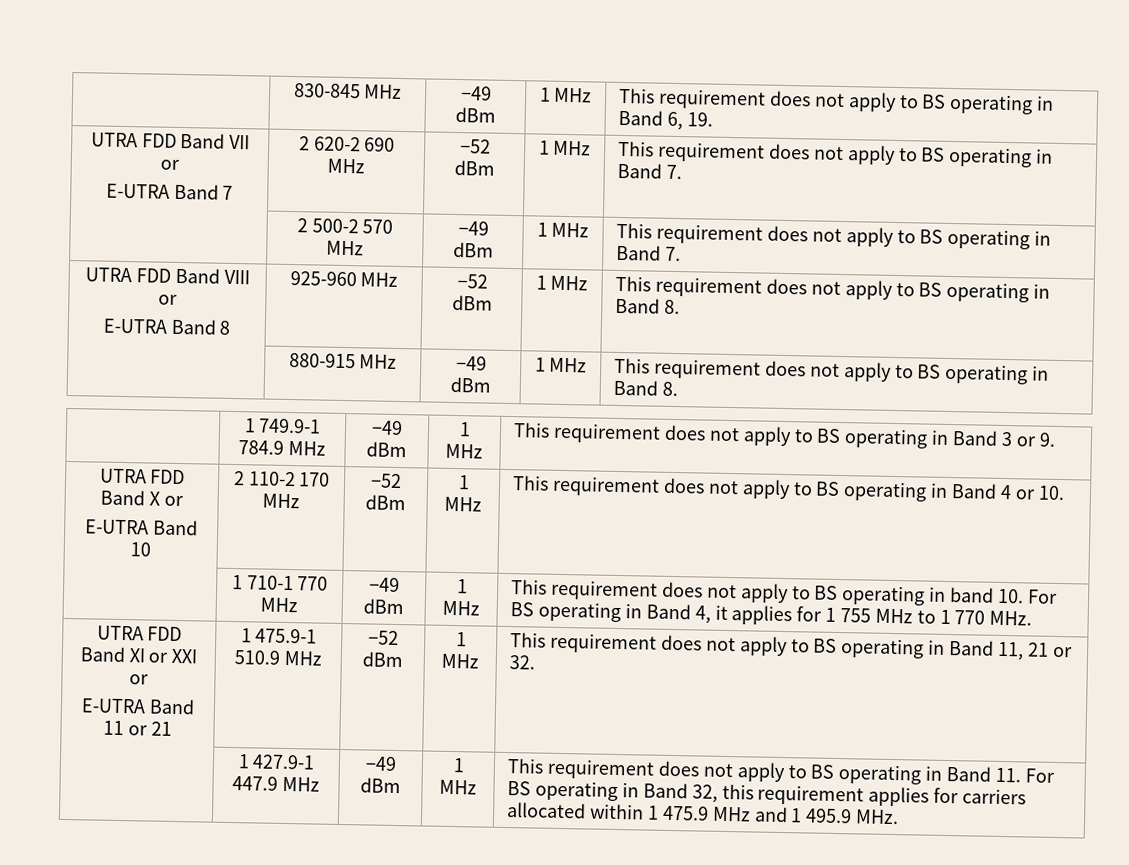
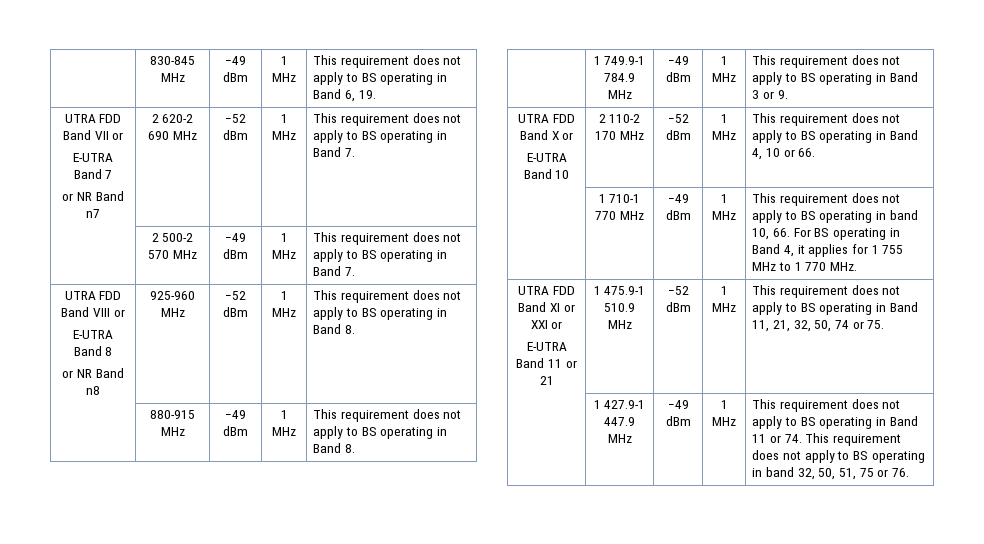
  UTRA FDD Band VII or
- E-UTRA Band 7 | 2 620-2 690 MHz | −52 dBm | 1 MHz | This requirement does not apply to BS operating in Band 7.
+ E-UTRA Band 7
+ or NR Band n7 | 2 620-2 690 MHz | −52 dBm | 1 MHz | This requirement does not apply to BS operating in Band 7.
  UTRA FDD Band VIII or
- E-UTRA Band 8 | 925-960 MHz | −52 dBm | 1 MHz | This requirement does not apply to BS operating in Band 8.
+ E-UTRA Band 8
+ or NR Band n8 | 925-960 MHz | −52 dBm | 1 MHz | This requirement does not apply to BS operating in Band 8.
  UTRA FDD Band X or
- E-UTRA Band 10 | 2 110-2 170 MHz | −52 dBm | 1 MHz | This requirement does not apply to BS operating in Band 4 or 10.
+ E-UTRA Band 10 | 2 110-2 170 MHz | −52 dBm | 1 MHz | This requirement does not apply to BS operating in Band 4, 10 or 66.
- | 1 710-1 770 MHz | −49 dBm | 1 MHz | This requirement does not apply to BS operating in band 10. For BS operating in Band 4, it applies for 1 755 MHz to 1 770 MHz.
+ | 1 710-1 770 MHz | −49 dBm | 1 MHz | This requirement does not apply to BS operating in band 10, 66. For BS operating in Band 4, it applies for 1 755 MHz to 1 770 MHz.
  UTRA FDD Band XI or XXI or
- E-UTRA Band 11 or 21 | 1 475.9-1 510.9 MHz | −52 dBm | 1 MHz | This requirement does not apply to BS operating in Band 11, 21 or 32.
+ E-UTRA Band 11 or 21 | 1 475.9-1 510.9 MHz | −52 dBm | 1 MHz | This requirement does not apply to BS operating in Band 11, 21, 32, 50, 74 or 75.
- | 1 427.9-1 447.9 MHz | −49 dBm | 1 MHz | This requirement does not apply to BS operating in Band 11. For BS operating in Band 32, this requirement applies for carriers allocated within 1 475.9 MHz and 1 495.9 MHz.
+ | 1 427.9-1 447.9 MHz | −49 dBm | 1 MHz | This requirement does not apply to BS operating in Band 11 or 74. This requirement does not apply to BS operating in band 32, 50, 51, 75 or 76.

